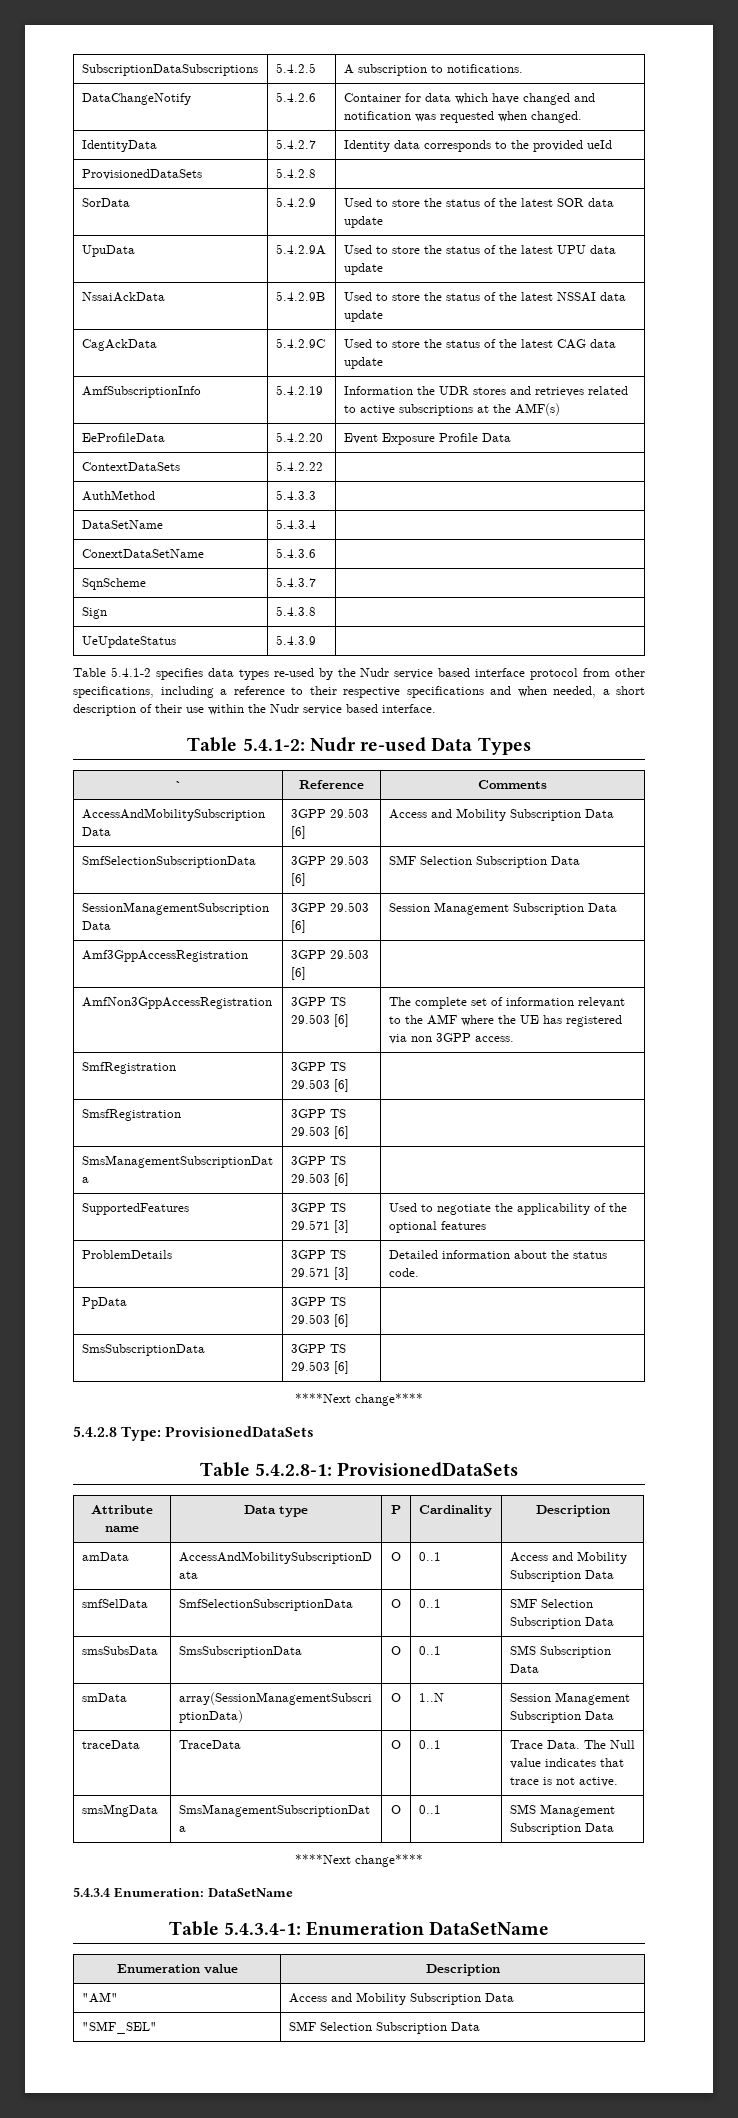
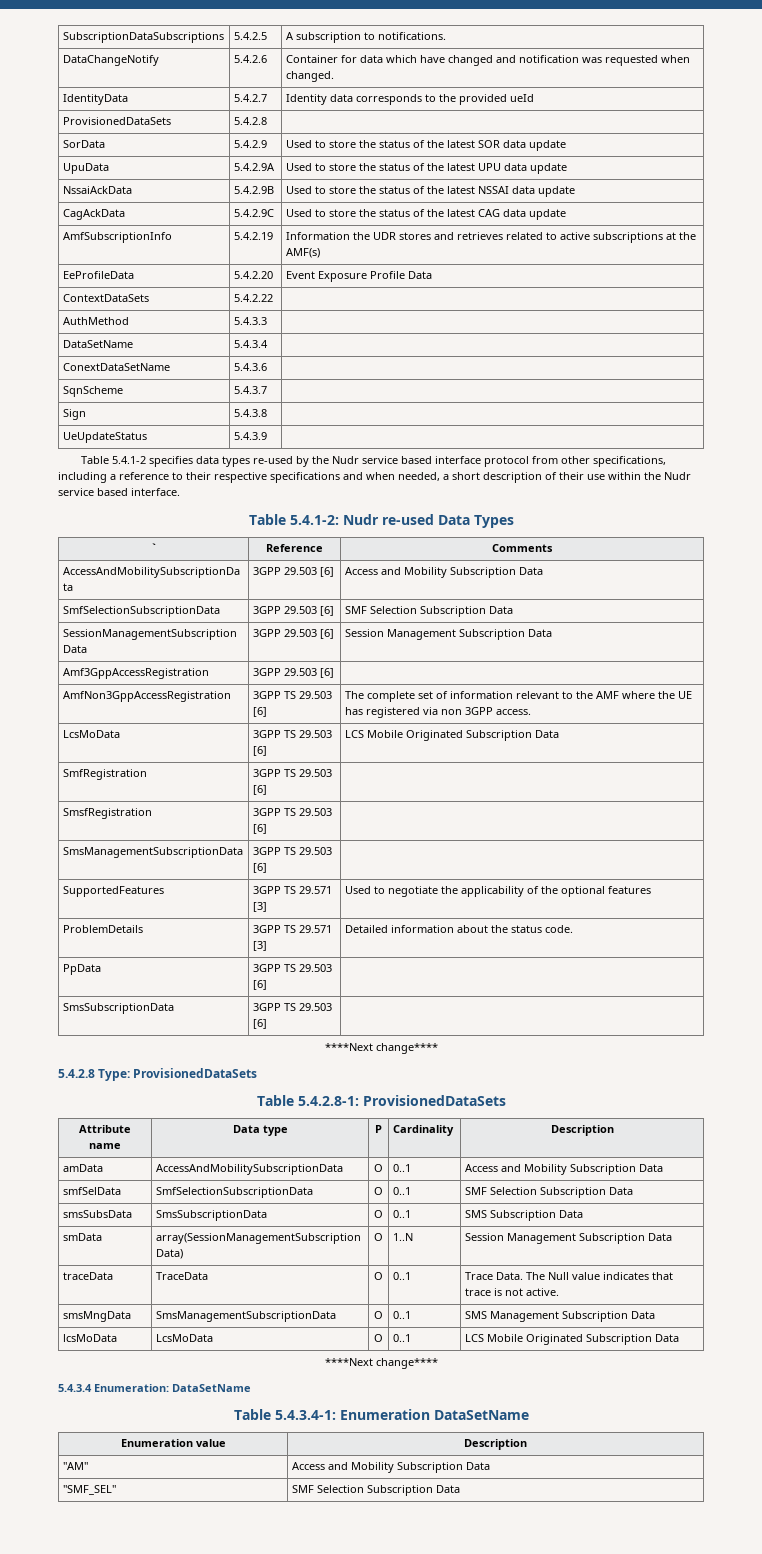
+ LcsMoData | 3GPP TS 29.503 [6] | LCS Mobile Originated Subscription Data
+ lcsMoData | LcsMoData | O | 0..1 | LCS Mobile Originated Subscription Data

